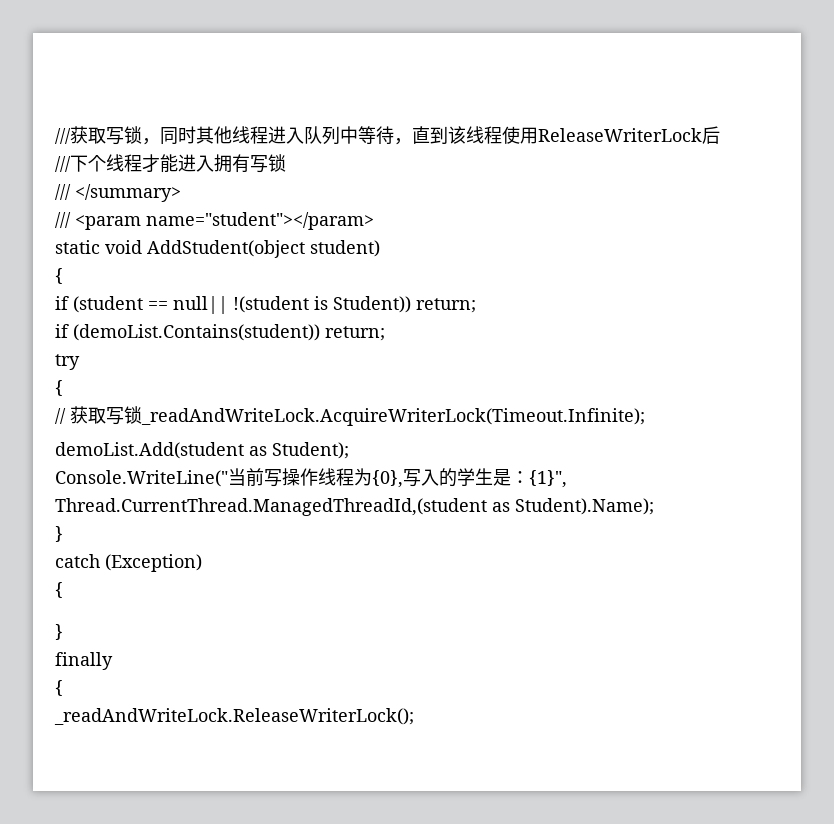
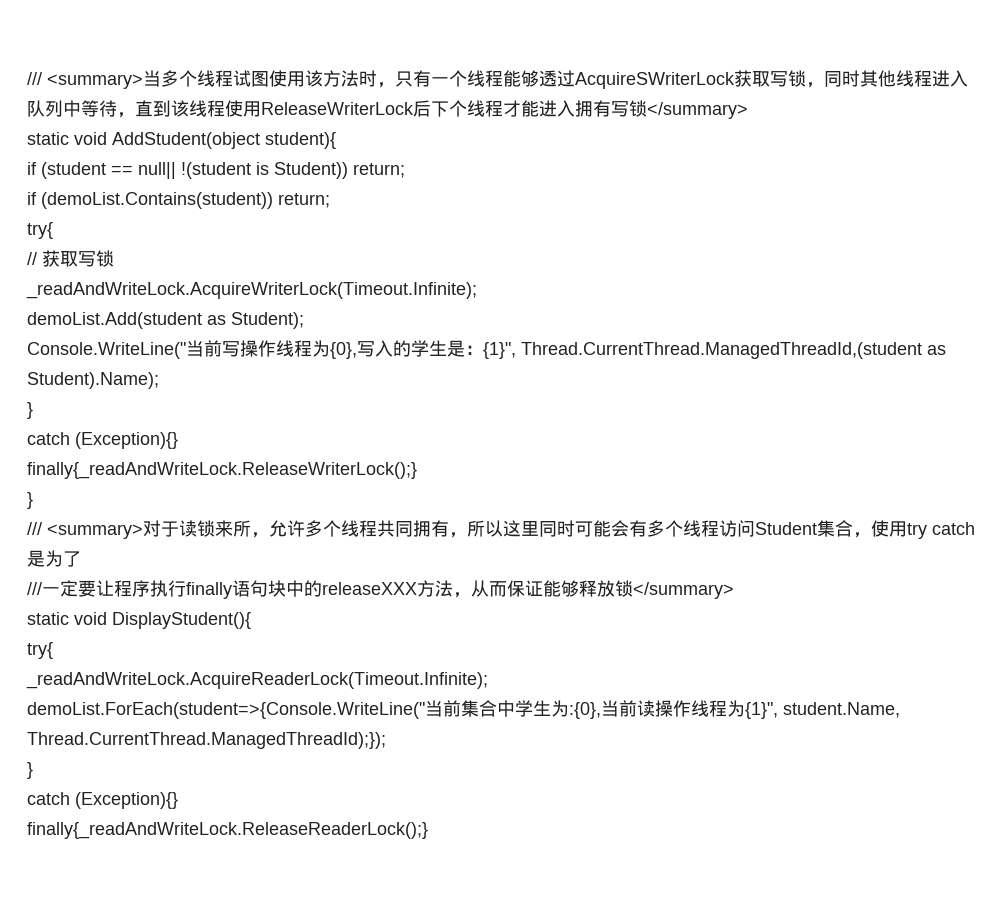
- ///获取写锁，同时其他线程进入队列中等待，直到该线程使用ReleaseWriterLock后
- ///下个线程才能进入拥有写锁
- /// </summary>
- /// <param name="student"></param>
+ /// <summary>当多个线程试图使用该方法时，只有一个线程能够透过AcquireSWriterLock获取写锁，同时其他线程进入队列中等待，直到该线程使用ReleaseWriterLock后下个线程才能进入拥有写锁</summary>
- static void AddStudent(object student)
- {
+ static void AddStudent(object student){
  if (demoList.Contains(student)) return;
- try
- {
+ try{
- // 获取写锁_readAndWriteLock.AcquireWriterLock(Timeout.Infinite);
+ // 获取写锁
+ _readAndWriteLock.AcquireWriterLock(Timeout.Infinite);
  Console.WriteLine("当前写操作线程为{0},写入的学生是：{1}", Thread.CurrentThread.ManagedThreadId,(student as Student).Name);
  }
- catch (Exception)
- {
+ catch (Exception){}
+ finally{_readAndWriteLock.ReleaseWriterLock();}
  }
- finally
- {
- _readAndWriteLock.ReleaseWriterLock();
+ /// <summary>对于读锁来所，允许多个线程共同拥有，所以这里同时可能会有多个线程访问Student集合，使用try catch是为了
+ ///一定要让程序执行finally语句块中的releaseXXX方法，从而保证能够释放锁</summary>
+ static void DisplayStudent(){
+ try{
+ _readAndWriteLock.AcquireReaderLock(Timeout.Infinite);
+ demoList.ForEach(student=>{Console.WriteLine("当前集合中学生为:{0},当前读操作线程为{1}", student.Name, Thread.CurrentThread.ManagedThreadId);});
+ }
+ catch (Exception){}
+ finally{_readAndWriteLock.ReleaseReaderLock();}

